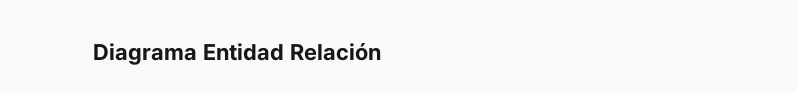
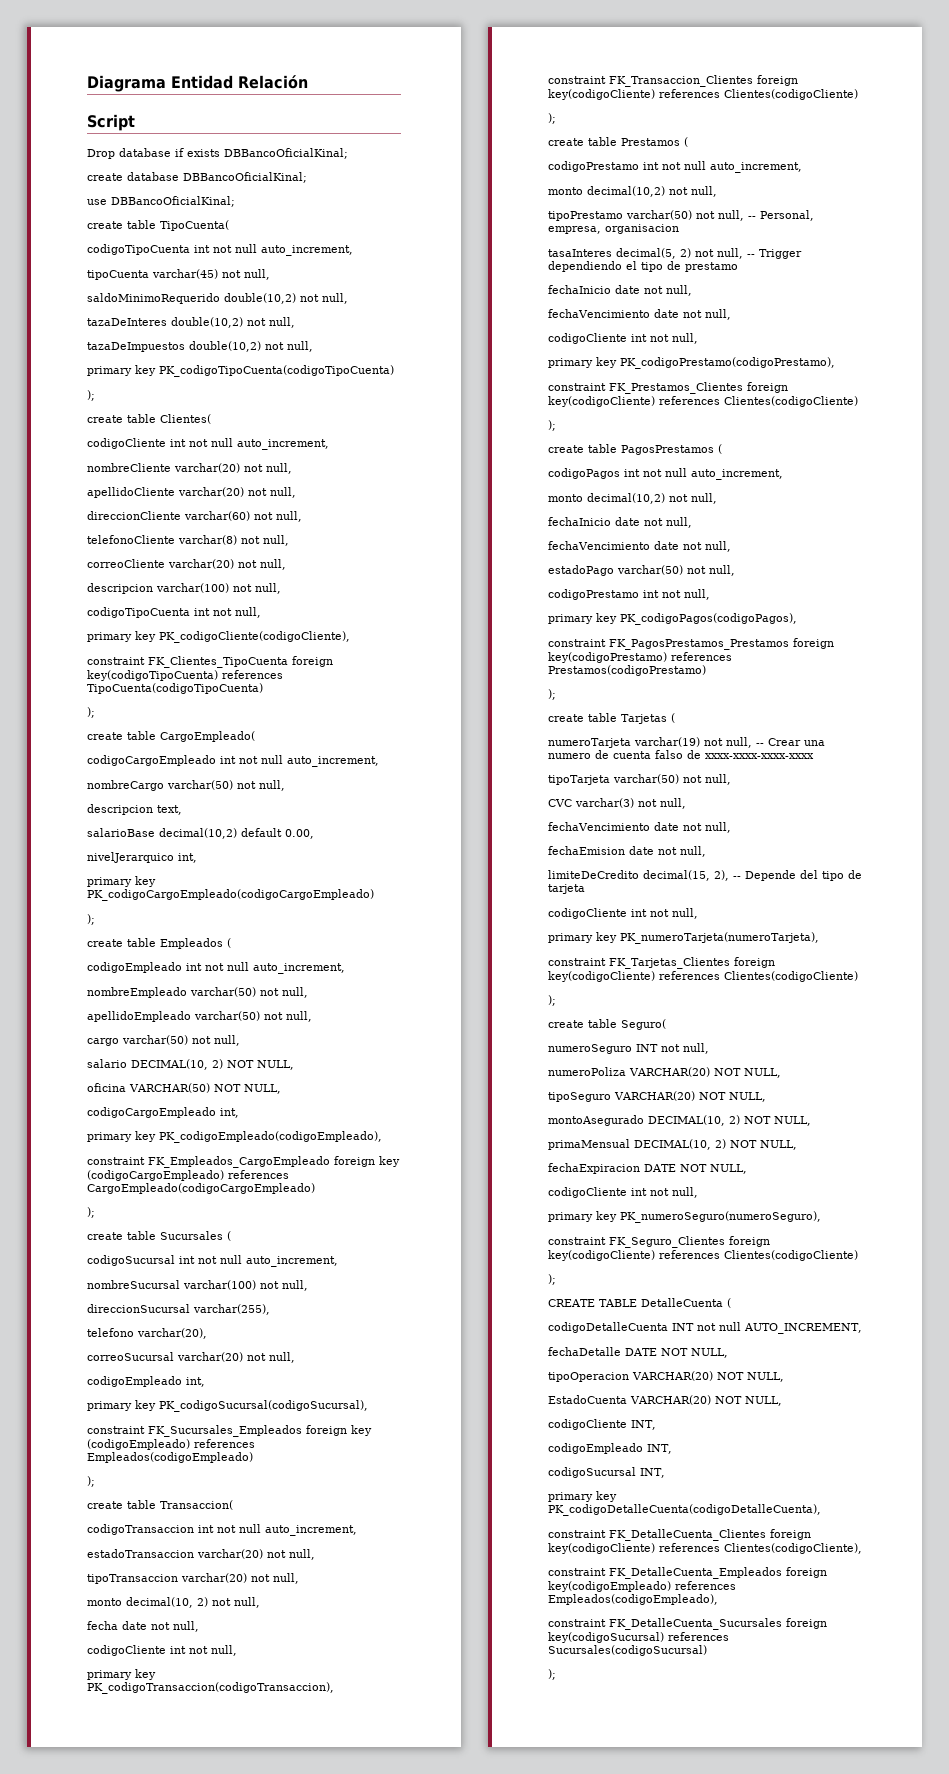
+ Script
+ Drop database if exists DBBancoOficialKinal;
+ create database DBBancoOficialKinal;
+ use DBBancoOficialKinal;
+ create table TipoCuenta(
+ codigoTipoCuenta int not null auto_increment,
+ tipoCuenta varchar(45) not null,
+ saldoMinimoRequerido double(10,2) not null,
+ tazaDeInteres double(10,2) not null,
+ tazaDeImpuestos double(10,2) not null,
+ primary key PK_codigoTipoCuenta(codigoTipoCuenta)
+ );
+ create table Clientes(
+ codigoCliente int not null auto_increment,
+ nombreCliente varchar(20) not null,
+ apellidoCliente varchar(20) not null,
+ direccionCliente varchar(60) not null,
+ telefonoCliente varchar(8) not null,
+ correoCliente varchar(20) not null,
+ descripcion varchar(100) not null,
+ codigoTipoCuenta int not null,
+ primary key PK_codigoCliente(codigoCliente),
+ constraint FK_Clientes_TipoCuenta foreign key(codigoTipoCuenta) references TipoCuenta(codigoTipoCuenta)
+ );
+ create table CargoEmpleado(
+ codigoCargoEmpleado int not null auto_increment,
+ nombreCargo varchar(50) not null,
+ descripcion text,
+ salarioBase decimal(10,2) default 0.00,
+ nivelJerarquico int,
+ primary key PK_codigoCargoEmpleado(codigoCargoEmpleado)
+ );
+ create table Empleados (
+ codigoEmpleado int not null auto_increment,
+ nombreEmpleado varchar(50) not null,
+ apellidoEmpleado varchar(50) not null,
+ cargo varchar(50) not null,
+ salario DECIMAL(10, 2) NOT NULL,
+ oficina VARCHAR(50) NOT NULL,
+ codigoCargoEmpleado int,
+ primary key PK_codigoEmpleado(codigoEmpleado),
+ constraint FK_Empleados_CargoEmpleado foreign key (codigoCargoEmpleado) references CargoEmpleado(codigoCargoEmpleado)
+ );
+ create table Sucursales (
+ codigoSucursal int not null auto_increment,
+ nombreSucursal varchar(100) not null,
+ direccionSucursal varchar(255),
+ telefono varchar(20),
+ correoSucursal varchar(20) not null,
+ codigoEmpleado int,
+ primary key PK_codigoSucursal(codigoSucursal),
+ constraint FK_Sucursales_Empleados foreign key (codigoEmpleado) references Empleados(codigoEmpleado)
+ );
+ create table Transaccion(
+ codigoTransaccion int not null auto_increment,
+ estadoTransaccion varchar(20) not null,
+ tipoTransaccion varchar(20) not null,
+ monto decimal(10, 2) not null,
+ fecha date not null,
+ codigoCliente int not null,
+ primary key PK_codigoTransaccion(codigoTransaccion),
+ constraint FK_Transaccion_Clientes foreign key(codigoCliente) references Clientes(codigoCliente)
+ );
+ create table Prestamos (
+ codigoPrestamo int not null auto_increment,
+ monto decimal(10,2) not null,
+ tipoPrestamo varchar(50) not null, -- Personal, empresa, organisacion
+ tasaInteres decimal(5, 2) not null, -- Trigger dependiendo el tipo de prestamo
+ fechaInicio date not null,
+ fechaVencimiento date not null,
+ codigoCliente int not null,
+ primary key PK_codigoPrestamo(codigoPrestamo),
+ constraint FK_Prestamos_Clientes foreign key(codigoCliente) references Clientes(codigoCliente)
+ );
+ create table PagosPrestamos (
+ codigoPagos int not null auto_increment,
+ monto decimal(10,2) not null,
+ fechaInicio date not null,
+ fechaVencimiento date not null,
+ estadoPago varchar(50) not null,
+ codigoPrestamo int not null,
+ primary key PK_codigoPagos(codigoPagos),
+ constraint FK_PagosPrestamos_Prestamos foreign key(codigoPrestamo) references Prestamos(codigoPrestamo)
+ );
+ create table Tarjetas (
+ numeroTarjeta varchar(19) not null, -- Crear una numero de cuenta falso de xxxx-xxxx-xxxx-xxxx
+ tipoTarjeta varchar(50) not null,
+ CVC varchar(3) not null,
+ fechaVencimiento date not null,
+ fechaEmision date not null,
+ limiteDeCredito decimal(15, 2), -- Depende del tipo de tarjeta
+ codigoCliente int not null,
+ primary key PK_numeroTarjeta(numeroTarjeta),
+ constraint FK_Tarjetas_Clientes foreign key(codigoCliente) references Clientes(codigoCliente)
+ );
+ create table Seguro(
+ numeroSeguro INT not null,
+ numeroPoliza VARCHAR(20) NOT NULL,
+ tipoSeguro VARCHAR(20) NOT NULL,
+ montoAsegurado DECIMAL(10, 2) NOT NULL,
+ primaMensual DECIMAL(10, 2) NOT NULL,
+ fechaExpiracion DATE NOT NULL,
+ codigoCliente int not null,
+ primary key PK_numeroSeguro(numeroSeguro),
+ constraint FK_Seguro_Clientes foreign key(codigoCliente) references Clientes(codigoCliente)
+ );
+ CREATE TABLE DetalleCuenta (
+ codigoDetalleCuenta INT not null AUTO_INCREMENT,
+ fechaDetalle DATE NOT NULL,
+ tipoOperacion VARCHAR(20) NOT NULL,
+ EstadoCuenta VARCHAR(20) NOT NULL,
+ codigoCliente INT,
+ codigoEmpleado INT,
+ codigoSucursal INT,
+ primary key PK_codigoDetalleCuenta(codigoDetalleCuenta),
+ constraint FK_DetalleCuenta_Clientes foreign key(codigoCliente) references Clientes(codigoCliente),
+ constraint FK_DetalleCuenta_Empleados foreign key(codigoEmpleado) references Empleados(codigoEmpleado),
+ constraint FK_DetalleCuenta_Sucursales foreign key(codigoSucursal) references Sucursales(codigoSucursal)
+ );

